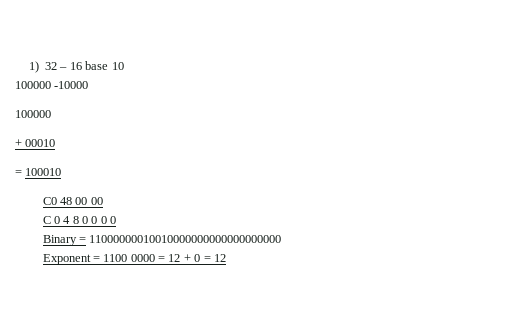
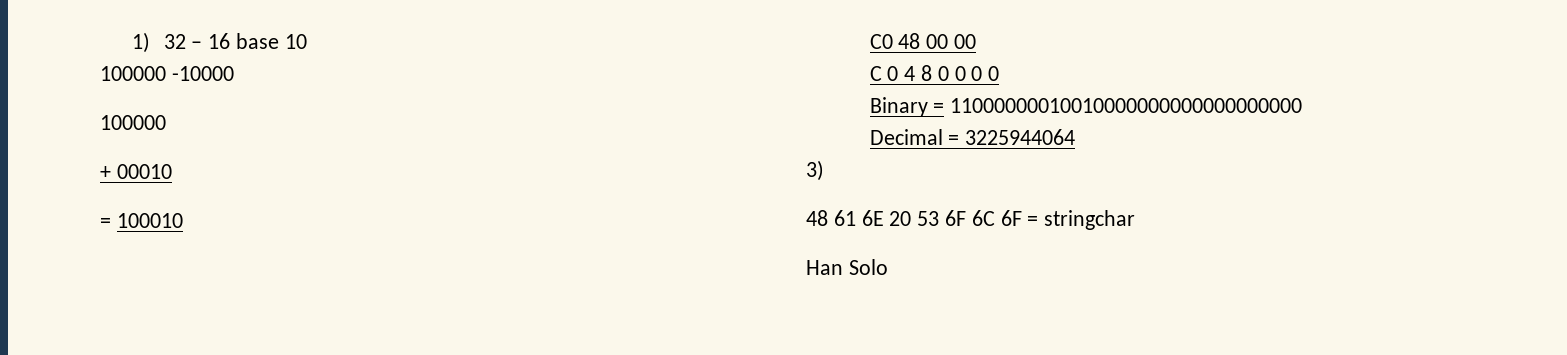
- Exponent = 1100 0000 = 12 + 0 = 12
+ Decimal = 3225944064
+ 3)
+ 48 61 6E 20 53 6F 6C 6F = stringchar
+ Han Solo

